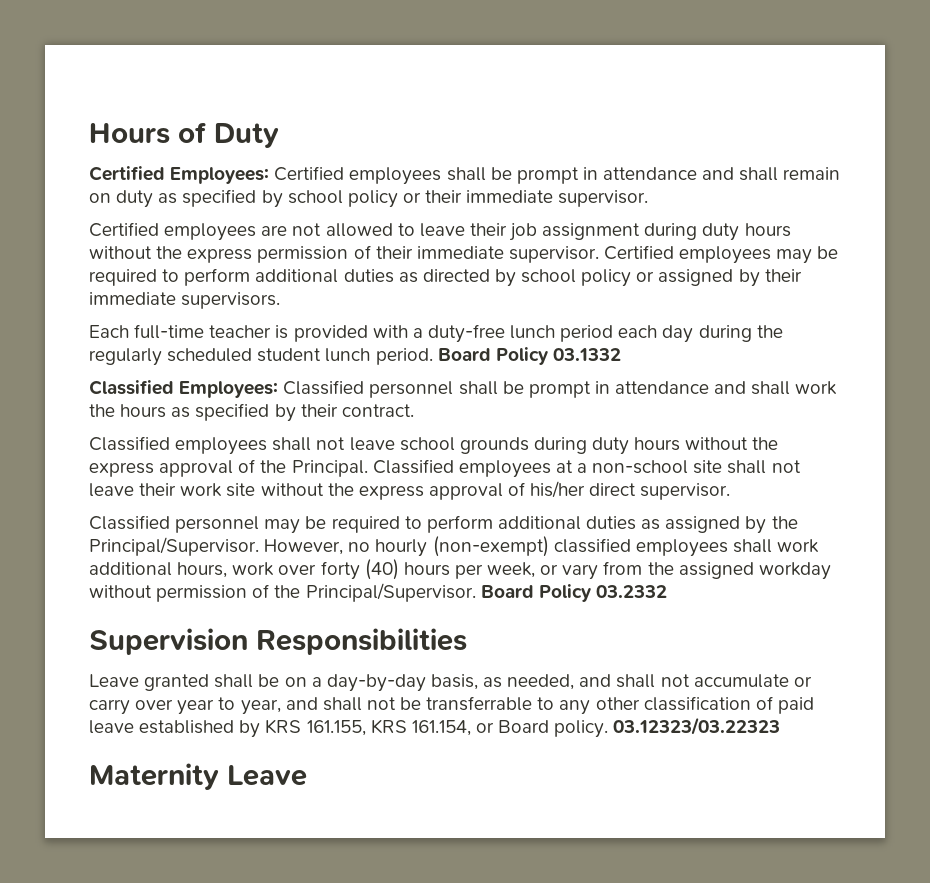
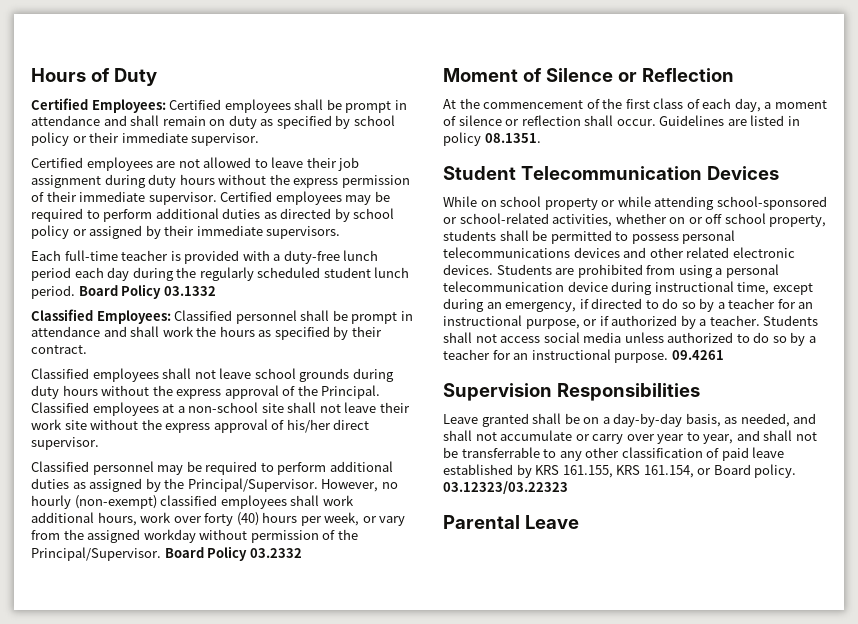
+ Moment of Silence or Reflection
+ At the commencement of the first class of each day, a moment of silence or reflection shall occur. Guidelines are listed in policy 08.1351.
+ Student Telecommunication Devices
+ While on school property or while attending school-sponsored or school-related activities, whether on or off school property, students shall be permitted to possess personal telecommunications devices and other related electronic devices. Students are prohibited from using a personal telecommunication device during instructional time, except during an emergency, if directed to do so by a teacher for an instructional purpose, or if authorized by a teacher. Students shall not access social media unless authorized to do so by a teacher for an instructional purpose. 09.4261
- Maternity Leave
+ Parental Leave

